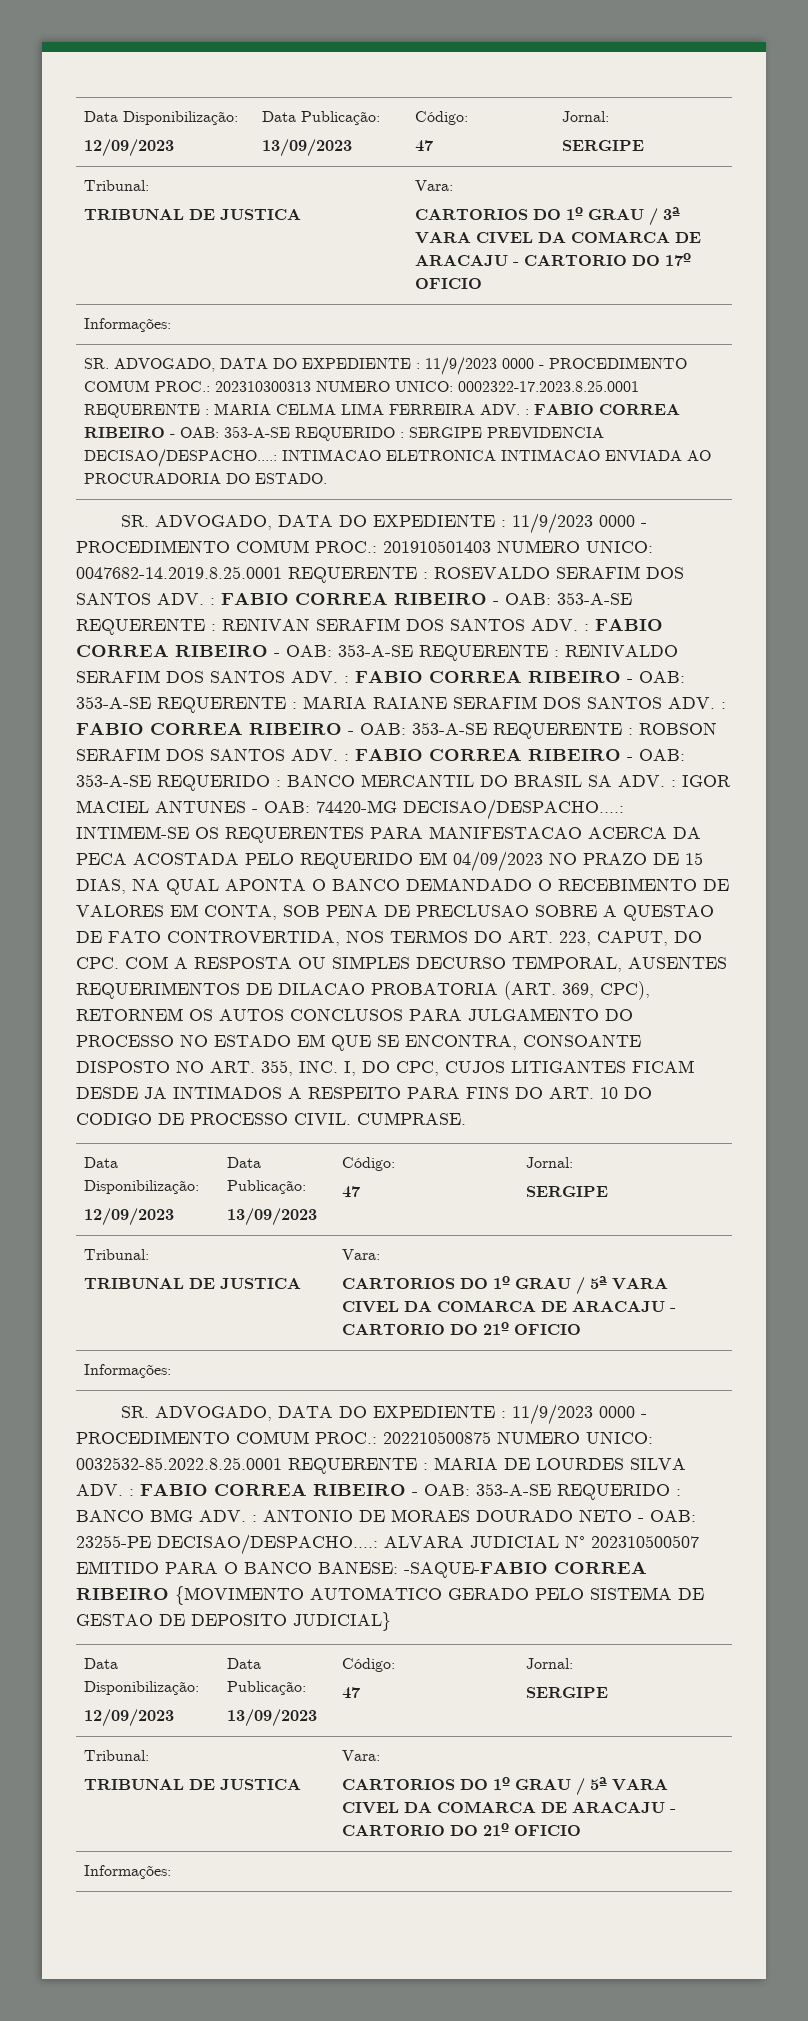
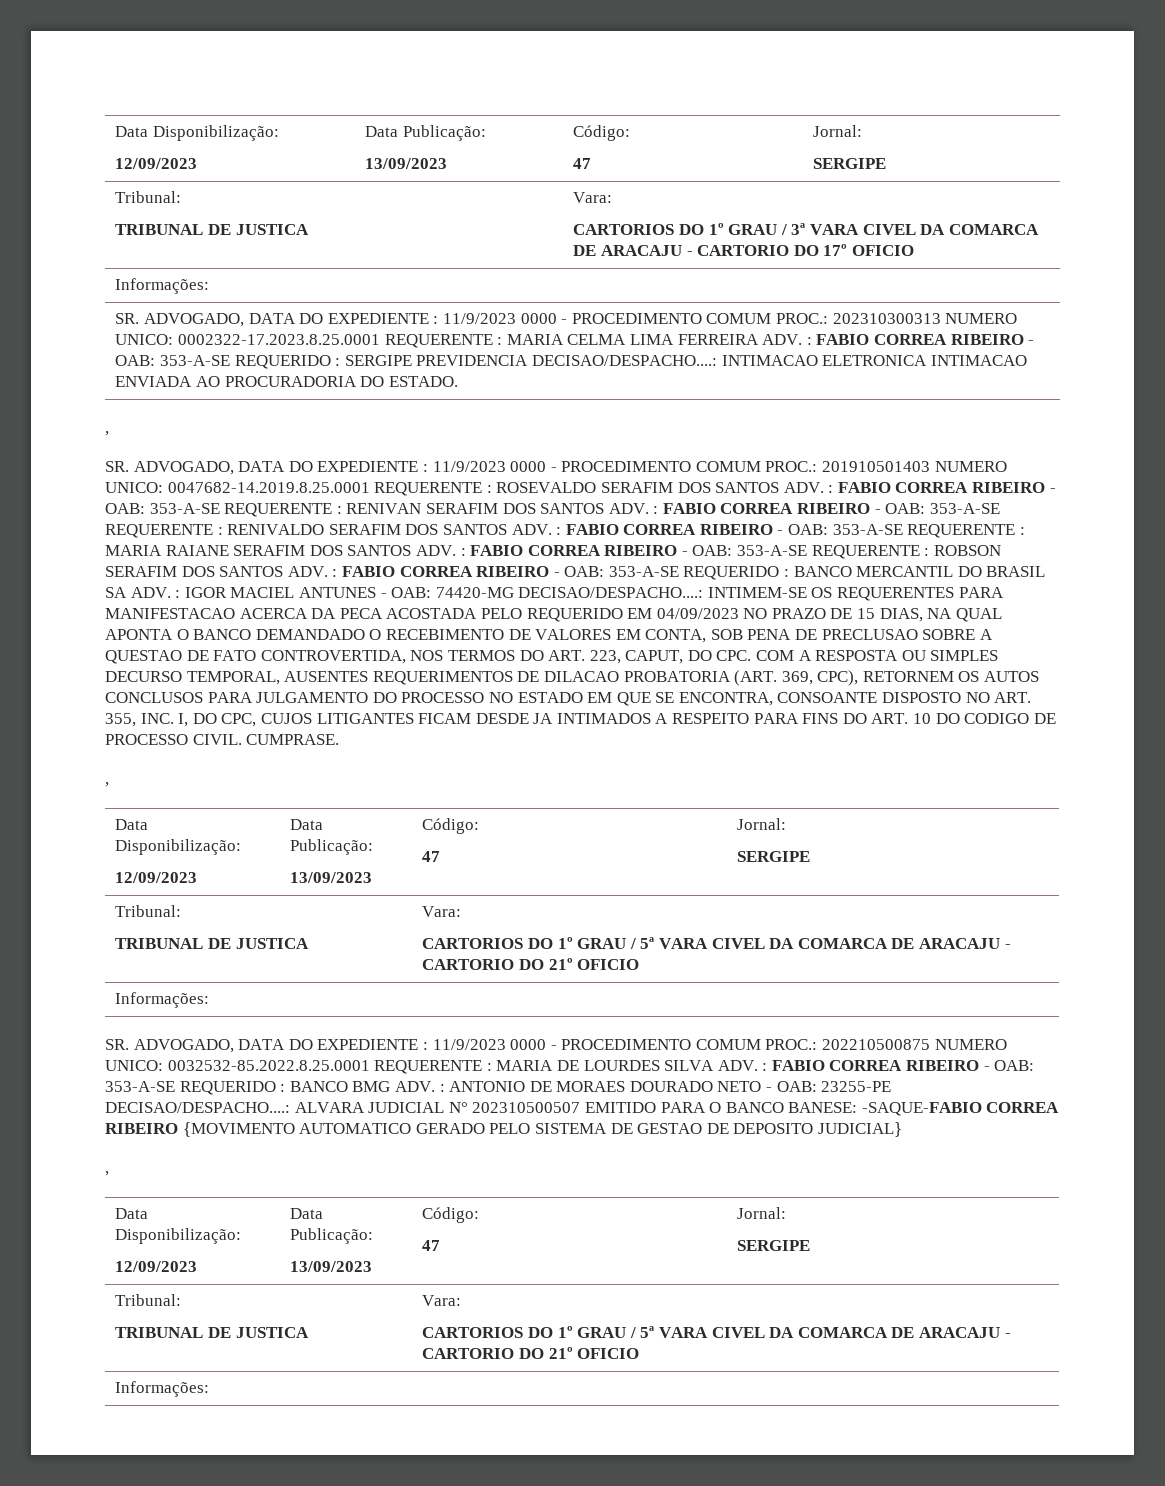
  SR. ADVOGADO, DATA DO EXPEDIENTE : 11/9/2023 0000 - PROCEDIMENTO COMUM PROC.: 202310300313 NUMERO UNICO: 0002322-17.2023.8.25.0001 REQUERENTE : MARIA CELMA LIMA FERREIRA ADV. : FABIO CORREA RIBEIRO - OAB: 353-A-SE REQUERIDO : SERGIPE PREVIDENCIA DECISAO/DESPACHO....: INTIMACAO ELETRONICA INTIMACAO ENVIADA AO PROCURADORIA DO ESTADO.
+ ,
  CUMPRASE.
+ ,
  -SAQUE-FABIO CORREA RIBEIRO {MOVIMENTO AUTOMATICO GERADO PELO SISTEMA DE GESTAO DE DEPOSITO JUDICIAL}
+ ,

